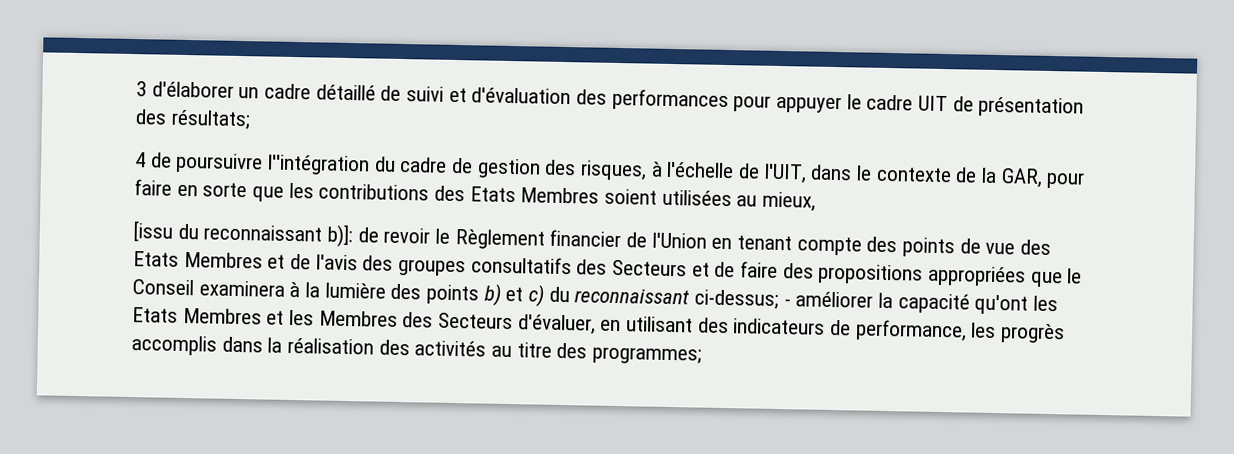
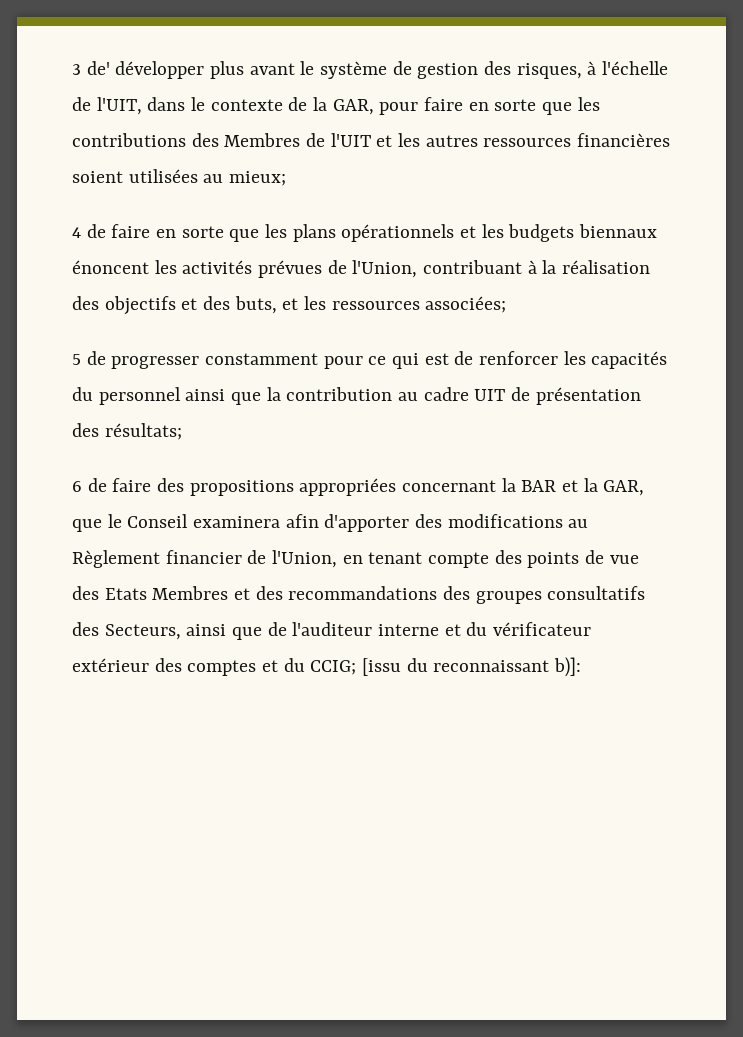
- 3 d'élaborer un cadre détaillé de suivi et d'évaluation des performances pour appuyer le cadre UIT de présentation des résultats;
- 4 de poursuivre l''intégration du cadre de gestion des risques, à l'échelle de l'UIT, dans le contexte de la GAR, pour faire en sorte que les contributions des Etats Membres soient utilisées au mieux,
- [issu du reconnaissant b)]: de revoir le Règlement financier de l'Union en tenant compte des points de vue des Etats Membres et de l'avis des groupes consultatifs des Secteurs et de faire des propositions appropriées que le Conseil examinera à la lumière des points b) et c) du reconnaissant ci-dessus; - améliorer la capacité qu'ont les Etats Membres et les Membres des Secteurs d'évaluer, en utilisant des indicateurs de performance, les progrès accomplis dans la réalisation des activités au titre des programmes;
+ 3 de' développer plus avant le système de gestion des risques, à l'échelle de l'UIT, dans le contexte de la GAR, pour faire en sorte que les contributions des Membres de l'UIT et les autres ressources financières soient utilisées au mieux;
+ 4 de faire en sorte que les plans opérationnels et les budgets biennaux énoncent les activités prévues de l'Union, contribuant à la réalisation des objectifs et des buts, et les ressources associées;
+ 5 de progresser constamment pour ce qui est de renforcer les capacités du personnel ainsi que la contribution au cadre UIT de présentation des résultats;
+ 6 de faire des propositions appropriées concernant la BAR et la GAR, que le Conseil examinera afin d'apporter des modifications au Règlement financier de l'Union, en tenant compte des points de vue des Etats Membres et des recommandations des groupes consultatifs des Secteurs, ainsi que de l'auditeur interne et du vérificateur extérieur des comptes et du CCIG; [issu du reconnaissant b)]:

